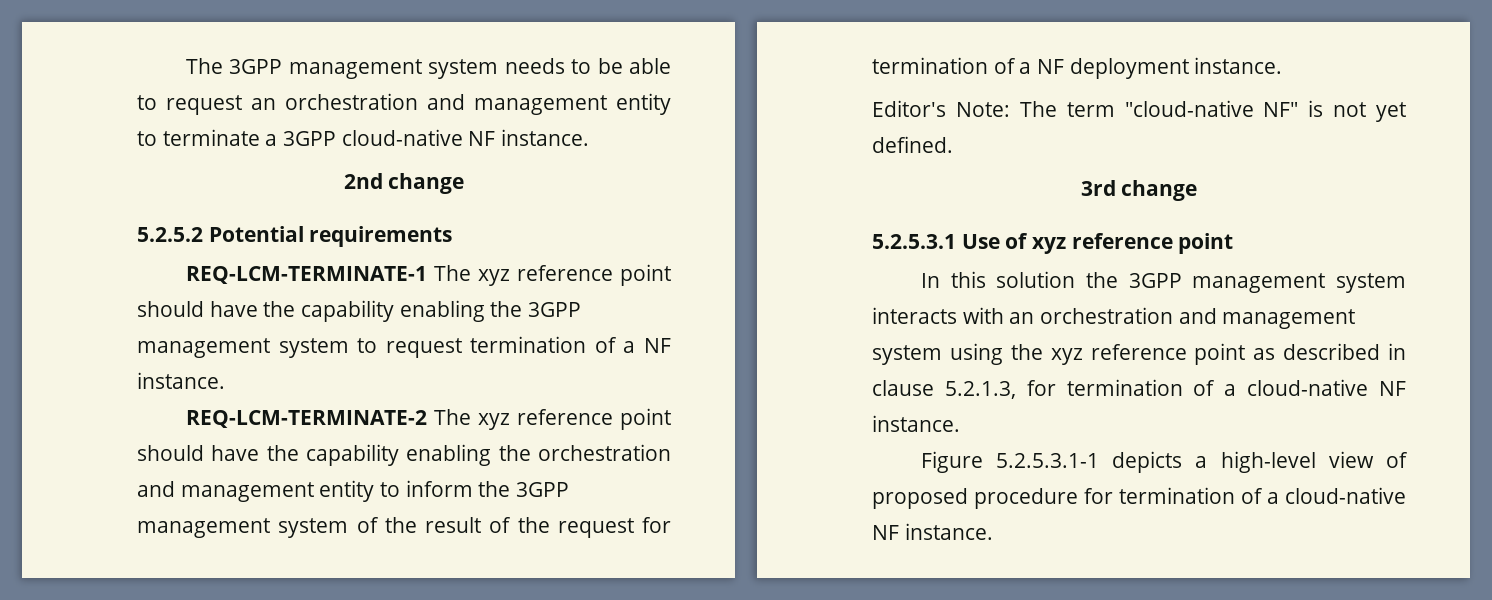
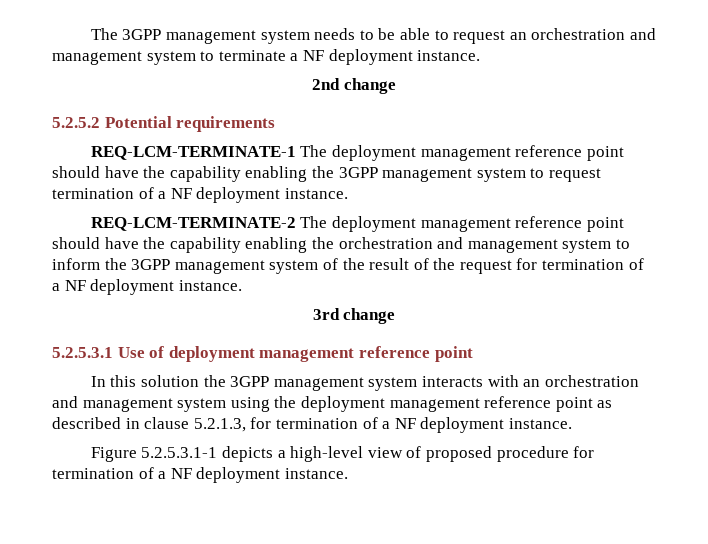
- The 3GPP management system needs to be able to request an orchestration and management entity to terminate a 3GPP cloud-native NF instance.
+ The 3GPP management system needs to be able to request an orchestration and management system to terminate a NF deployment instance.
- REQ-LCM-TERMINATE-1 The xyz reference point should have the capability enabling the 3GPP management system to request termination of a NF instance.
+ REQ-LCM-TERMINATE-1 The deployment management reference point should have the capability enabling the 3GPP management system to request termination of a NF deployment instance.
- REQ-LCM-TERMINATE-2 The xyz reference point should have the capability enabling the orchestration and management entity to inform the 3GPP management system of the result of the request for termination of a NF deployment instance.
+ REQ-LCM-TERMINATE-2 The deployment management reference point should have the capability enabling the orchestration and management system to inform the 3GPP management system of the result of the request for termination of a NF deployment instance.
- Editor's Note: The term "cloud-native NF" is not yet defined.
- 5.2.5.3.1 Use of xyz reference point
+ 5.2.5.3.1 Use of deployment management reference point
- In this solution the 3GPP management system interacts with an orchestration and management system using the xyz reference point as described in clause 5.2.1.3, for termination of a cloud-native NF instance.
+ In this solution the 3GPP management system interacts with an orchestration and management system using the deployment management reference point as described in clause 5.2.1.3, for termination of a NF deployment instance.
- Figure 5.2.5.3.1-1 depicts a high-level view of proposed procedure for termination of a cloud-native NF instance.
+ Figure 5.2.5.3.1-1 depicts a high-level view of proposed procedure for termination of a NF deployment instance.

